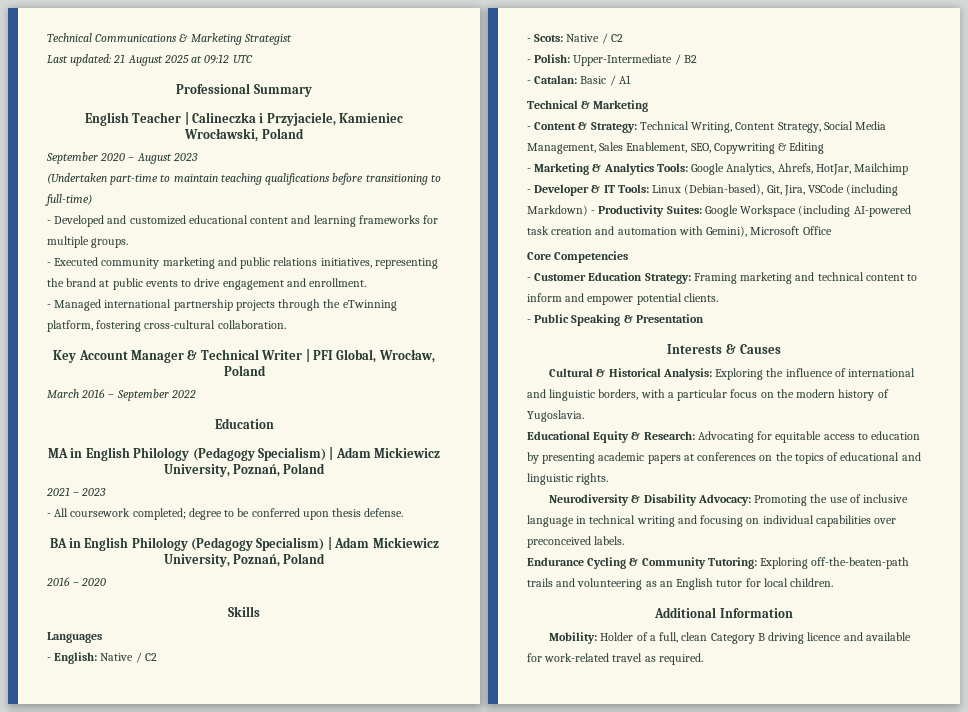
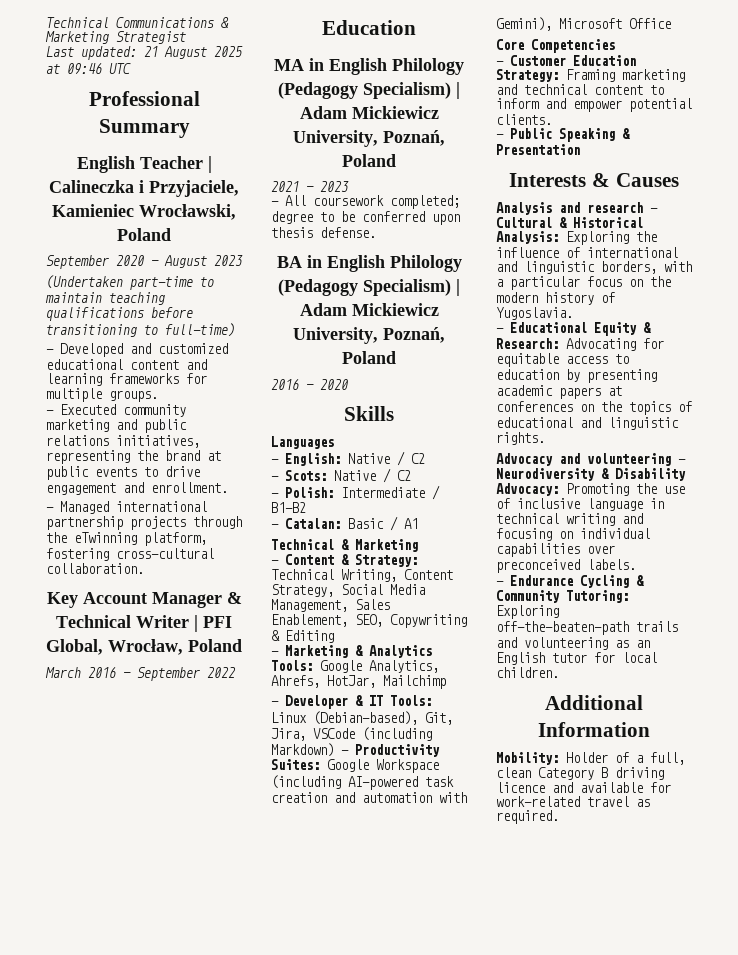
- Last updated: 21 August 2025 at 09:12 UTC
+ Last updated: 21 August 2025 at 09:46 UTC
- - Polish: Upper-Intermediate / B2
+ - Polish: Intermediate / B1-B2
- Cultural & Historical Analysis: Exploring the influence of international and linguistic borders, with a particular focus on the modern history of Yugoslavia.
+ Analysis and research - Cultural & Historical Analysis: Exploring the influence of international and linguistic borders, with a particular focus on the modern history of Yugoslavia.
- Educational Equity & Research: Advocating for equitable access to education by presenting academic papers at conferences on the topics of educational and linguistic rights.
+ - Educational Equity & Research: Advocating for equitable access to education by presenting academic papers at conferences on the topics of educational and linguistic rights.
- Neurodiversity & Disability Advocacy: Promoting the use of inclusive language in technical writing and focusing on individual capabilities over preconceived labels.
+ Advocacy and volunteering - Neurodiversity & Disability Advocacy: Promoting the use of inclusive language in technical writing and focusing on individual capabilities over preconceived labels.
- Endurance Cycling & Community Tutoring: Exploring off-the-beaten-path trails and volunteering as an English tutor for local children.
+ - Endurance Cycling & Community Tutoring: Exploring off-the-beaten-path trails and volunteering as an English tutor for local children.

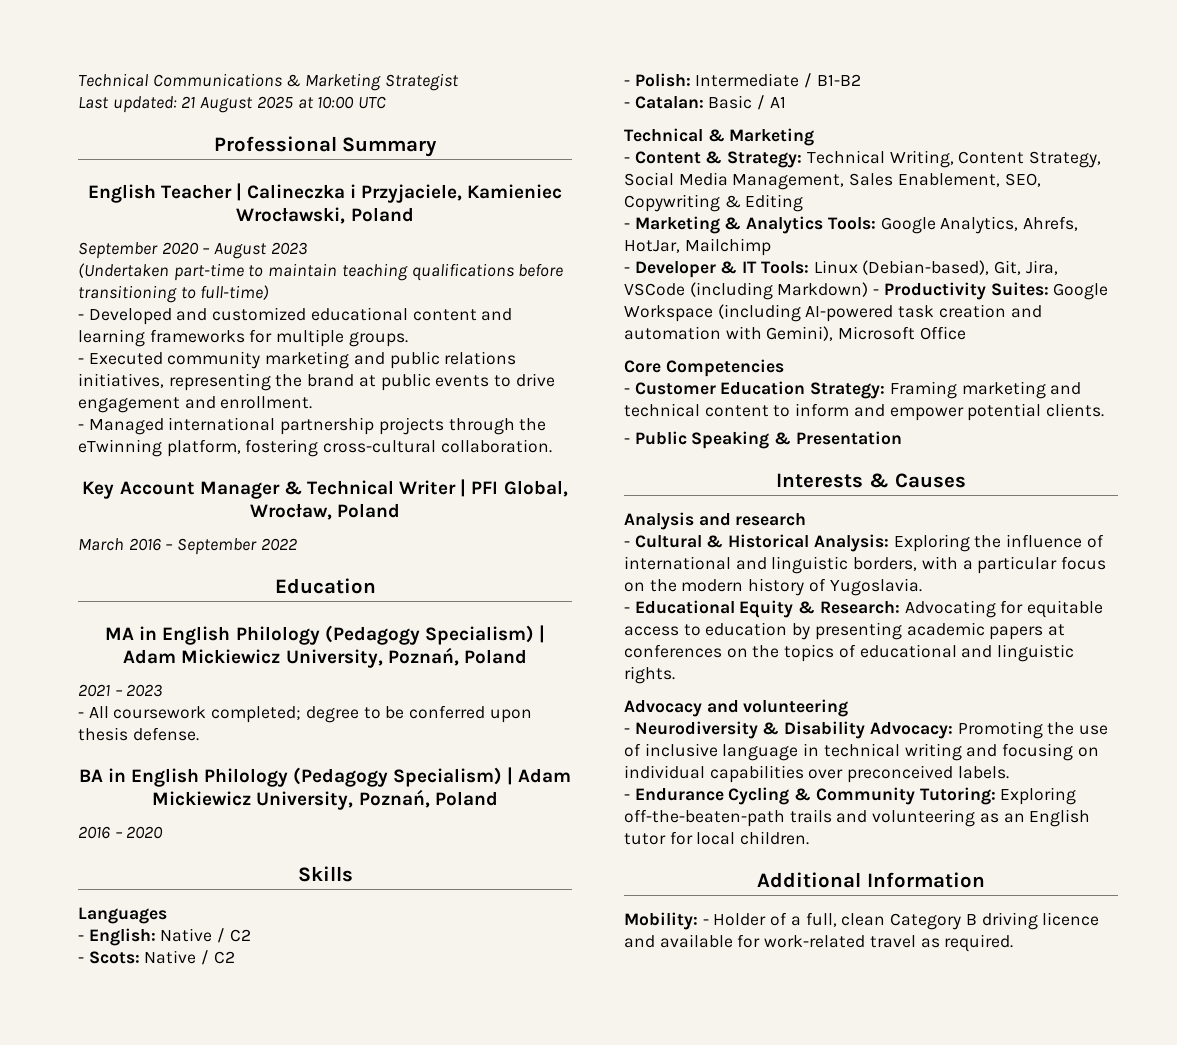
- Last updated: 21 August 2025 at 09:46 UTC
+ Last updated: 21 August 2025 at 10:00 UTC
- Analysis and research - Cultural & Historical Analysis: Exploring the influence of international and linguistic borders, with a particular focus on the modern history of Yugoslavia.
+ Analysis and research
+ - Cultural & Historical Analysis: Exploring the influence of international and linguistic borders, with a particular focus on the modern history of Yugoslavia.
- Advocacy and volunteering - Neurodiversity & Disability Advocacy: Promoting the use of inclusive language in technical writing and focusing on individual capabilities over preconceived labels.
+ Advocacy and volunteering
+ - Neurodiversity & Disability Advocacy: Promoting the use of inclusive language in technical writing and focusing on individual capabilities over preconceived labels.
- Mobility: Holder of a full, clean Category B driving licence and available for work-related travel as required.
+ Mobility: - Holder of a full, clean Category B driving licence and available for work-related travel as required.

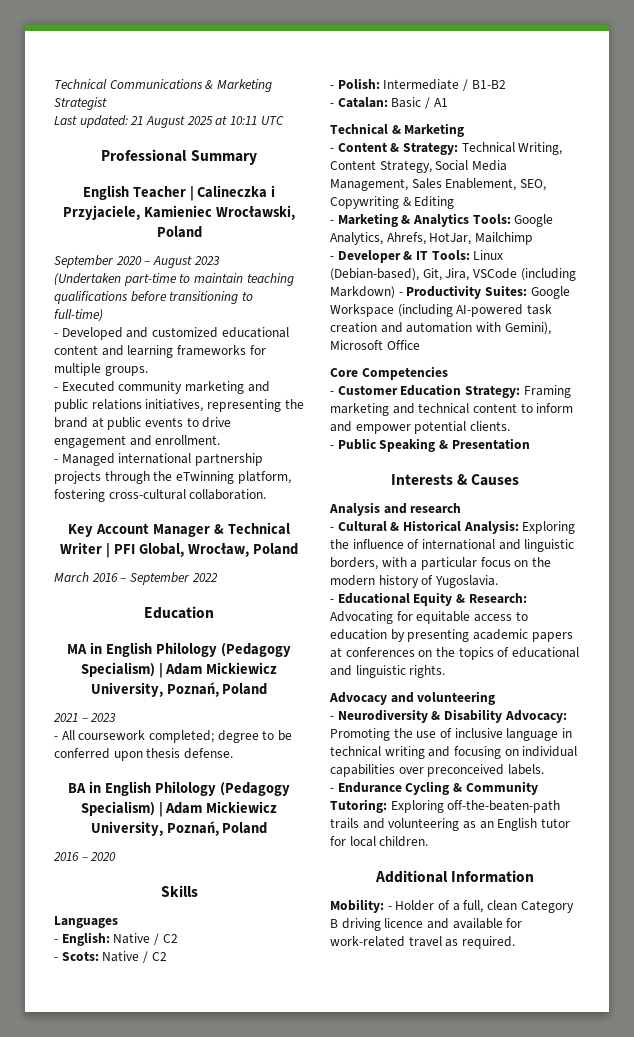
- Last updated: 21 August 2025 at 10:00 UTC
+ Last updated: 21 August 2025 at 10:11 UTC

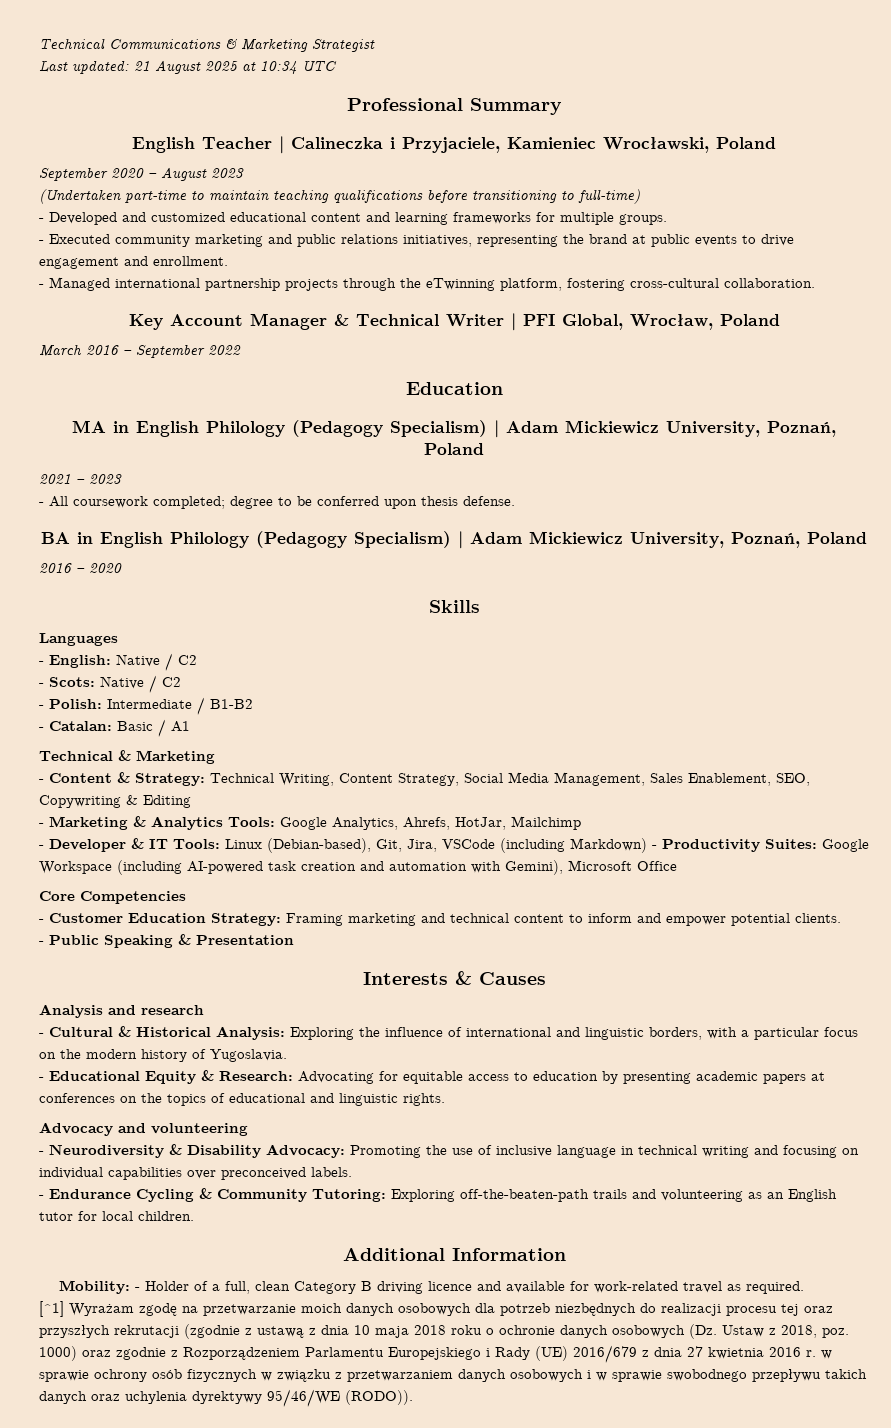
- Last updated: 21 August 2025 at 10:11 UTC
+ Last updated: 21 August 2025 at 10:34 UTC
+ [^1] Wyrażam zgodę na przetwarzanie moich danych osobowych dla potrzeb niezbędnych do realizacji procesu tej oraz przyszłych rekrutacji (zgodnie z ustawą z dnia 10 maja 2018 roku o ochronie danych osobowych (Dz. Ustaw z 2018, poz. 1000) oraz zgodnie z Rozporządzeniem Parlamentu Europejskiego i Rady (UE) 2016/679 z dnia 27 kwietnia 2016 r. w sprawie ochrony osób fizycznych w związku z przetwarzaniem danych osobowych i w sprawie swobodnego przepływu takich danych oraz uchylenia dyrektywy 95/46/WE (RODO)).

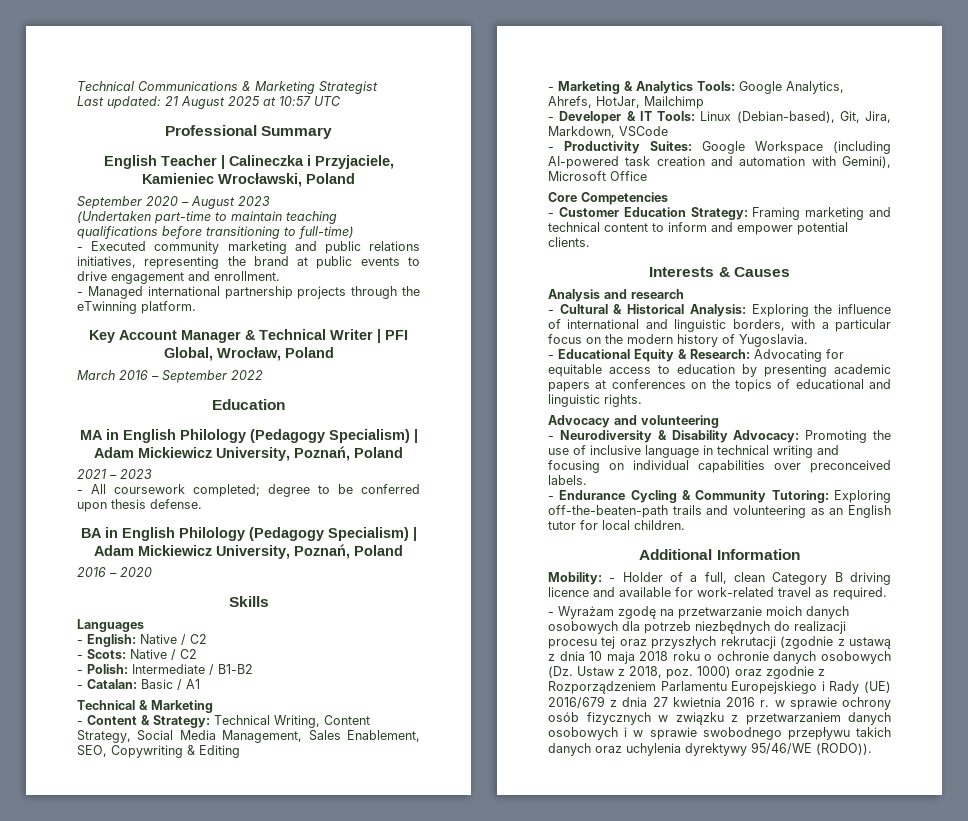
- Last updated: 21 August 2025 at 10:34 UTC
+ Last updated: 21 August 2025 at 10:57 UTC
- - Developed and customized educational content and learning frameworks for multiple groups.
- - Managed international partnership projects through the eTwinning platform, fostering cross-cultural collaboration.
+ - Managed international partnership projects through the eTwinning platform.
- - Developer & IT Tools: Linux (Debian-based), Git, Jira, VSCode (including Markdown) - Productivity Suites: Google Workspace (including AI-powered task creation and automation with Gemini), Microsoft Office
+ - Developer & IT Tools: Linux (Debian-based), Git, Jira, Markdown, VSCode
+ - Productivity Suites: Google Workspace (including AI-powered task creation and automation with Gemini), Microsoft Office
- - Public Speaking & Presentation
- [^1] Wyrażam zgodę na przetwarzanie moich danych osobowych dla potrzeb niezbędnych do realizacji procesu tej oraz przyszłych rekrutacji (zgodnie z ustawą z dnia 10 maja 2018 roku o ochronie danych osobowych (Dz. Ustaw z 2018, poz. 1000) oraz zgodnie z Rozporządzeniem Parlamentu Europejskiego i Rady (UE) 2016/679 z dnia 27 kwietnia 2016 r. w sprawie ochrony osób fizycznych w związku z przetwarzaniem danych osobowych i w sprawie swobodnego przepływu takich danych oraz uchylenia dyrektywy 95/46/WE (RODO)).
+ - Wyrażam zgodę na przetwarzanie moich danych osobowych dla potrzeb niezbędnych do realizacji procesu tej oraz przyszłych rekrutacji (zgodnie z ustawą z dnia 10 maja 2018 roku o ochronie danych osobowych (Dz. Ustaw z 2018, poz. 1000) oraz zgodnie z Rozporządzeniem Parlamentu Europejskiego i Rady (UE) 2016/679 z dnia 27 kwietnia 2016 r. w sprawie ochrony osób fizycznych w związku z przetwarzaniem danych osobowych i w sprawie swobodnego przepływu takich danych oraz uchylenia dyrektywy 95/46/WE (RODO)).

